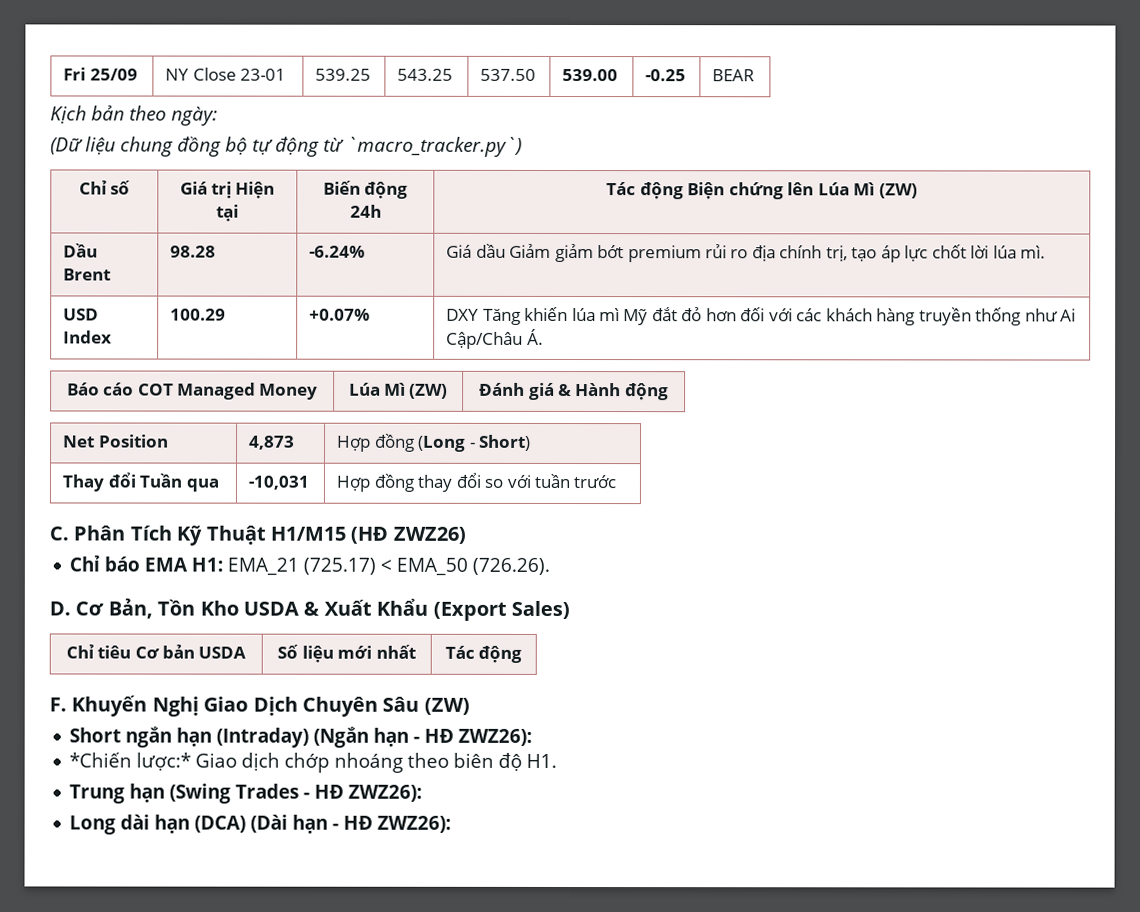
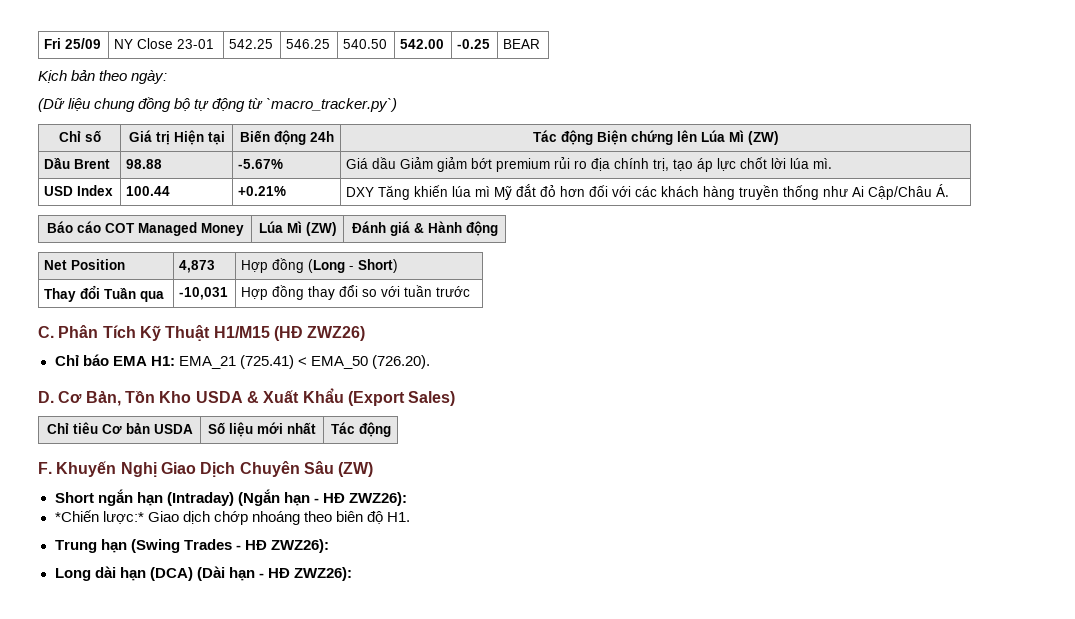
- Fri 25/09 | NY Close 23-01 | 539.25 | 543.25 | 537.50 | 539.00 | -0.25 | BEAR
+ Fri 25/09 | NY Close 23-01 | 542.25 | 546.25 | 540.50 | 542.00 | -0.25 | BEAR
- Dầu Brent | 98.28 | -6.24% | Giá dầu Giảm giảm bớt premium rủi ro địa chính trị, tạo áp lực chốt lời lúa mì.
+ Dầu Brent | 98.88 | -5.67% | Giá dầu Giảm giảm bớt premium rủi ro địa chính trị, tạo áp lực chốt lời lúa mì.
- USD Index | 100.29 | +0.07% | DXY Tăng khiến lúa mì Mỹ đắt đỏ hơn đối với các khách hàng truyền thống như Ai Cập/Châu Á.
+ USD Index | 100.44 | +0.21% | DXY Tăng khiến lúa mì Mỹ đắt đỏ hơn đối với các khách hàng truyền thống như Ai Cập/Châu Á.
- Chỉ báo EMA H1: EMA_21 (725.17) < EMA_50 (726.26).
+ Chỉ báo EMA H1: EMA_21 (725.41) < EMA_50 (726.20).

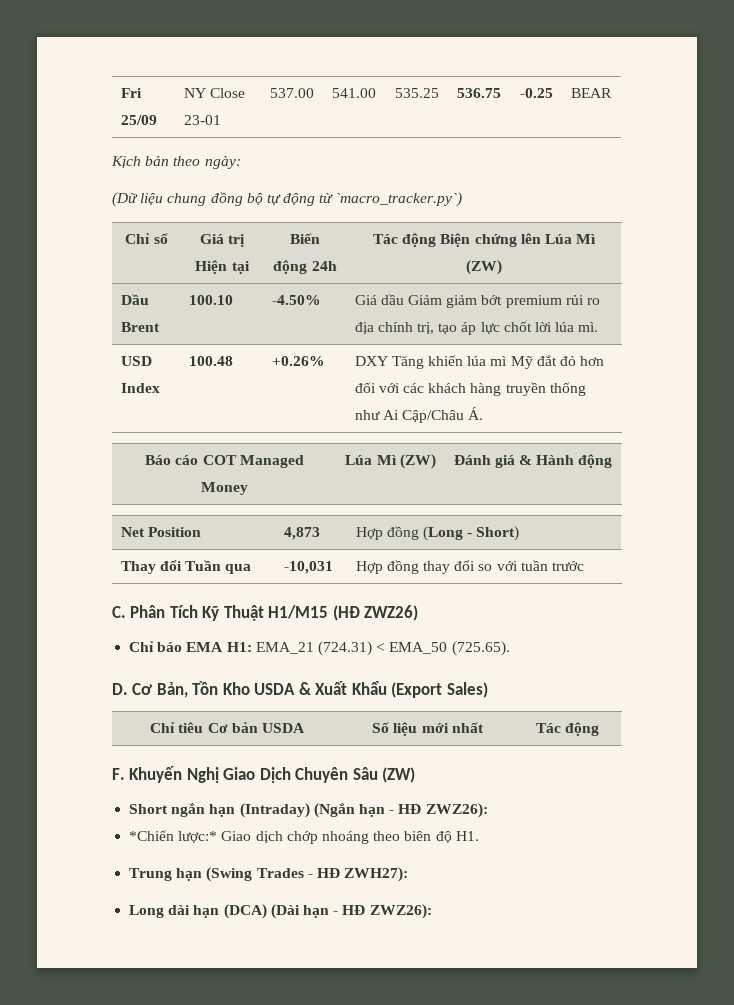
- Fri 25/09 | NY Close 23-01 | 542.25 | 546.25 | 540.50 | 542.00 | -0.25 | BEAR
+ Fri 25/09 | NY Close 23-01 | 537.00 | 541.00 | 535.25 | 536.75 | -0.25 | BEAR
- Dầu Brent | 98.88 | -5.67% | Giá dầu Giảm giảm bớt premium rủi ro địa chính trị, tạo áp lực chốt lời lúa mì.
+ Dầu Brent | 100.10 | -4.50% | Giá dầu Giảm giảm bớt premium rủi ro địa chính trị, tạo áp lực chốt lời lúa mì.
- USD Index | 100.44 | +0.21% | DXY Tăng khiến lúa mì Mỹ đắt đỏ hơn đối với các khách hàng truyền thống như Ai Cập/Châu Á.
+ USD Index | 100.48 | +0.26% | DXY Tăng khiến lúa mì Mỹ đắt đỏ hơn đối với các khách hàng truyền thống như Ai Cập/Châu Á.
- Chỉ báo EMA H1: EMA_21 (725.41) < EMA_50 (726.20).
+ Chỉ báo EMA H1: EMA_21 (724.31) < EMA_50 (725.65).
- Trung hạn (Swing Trades - HĐ ZWZ26):
+ Trung hạn (Swing Trades - HĐ ZWH27):

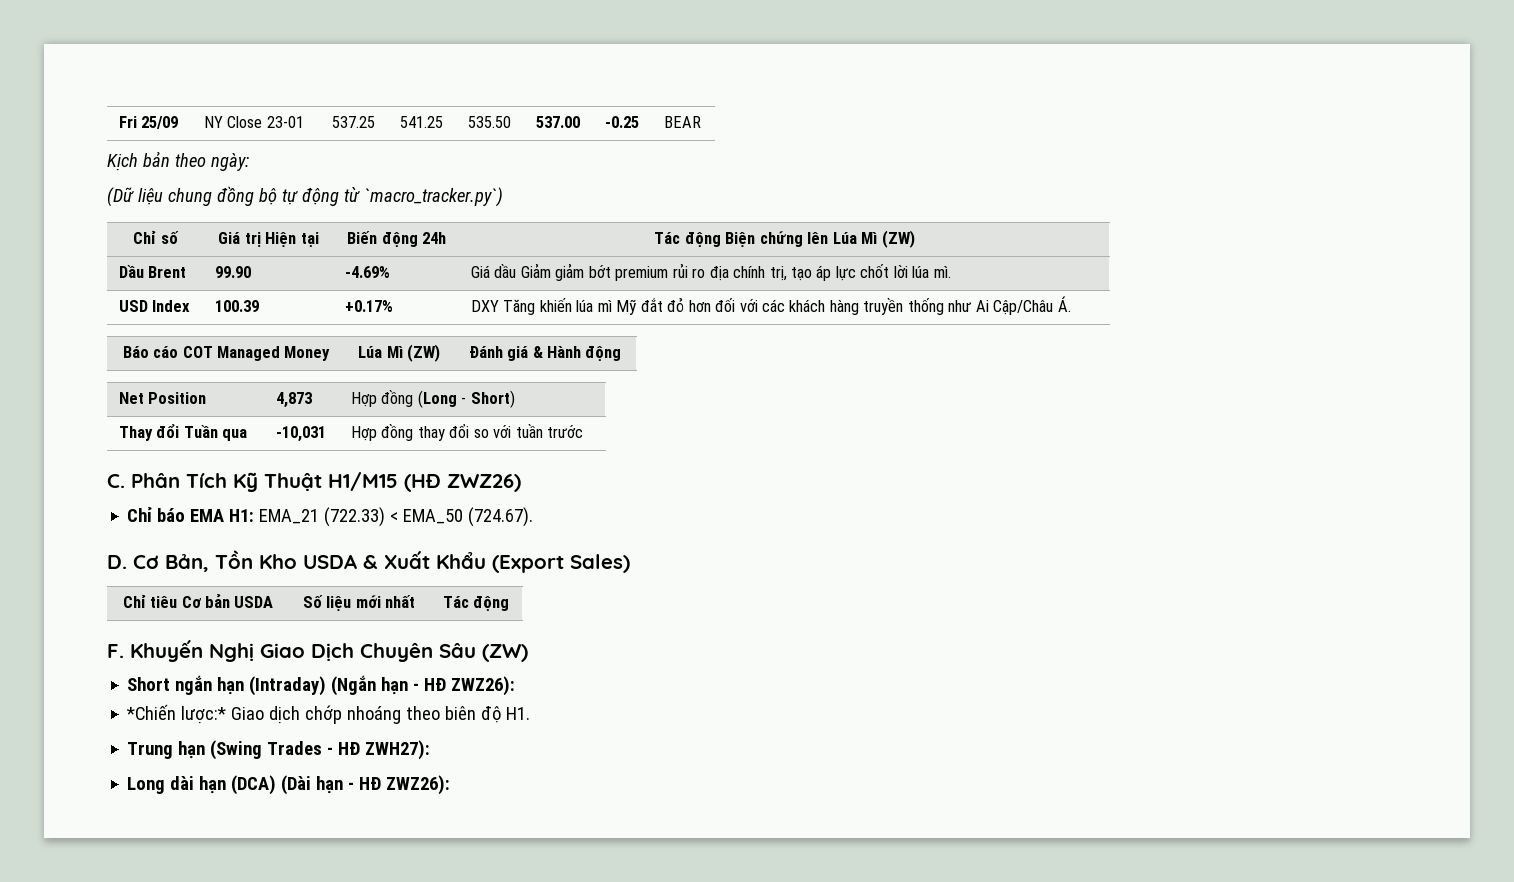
- Fri 25/09 | NY Close 23-01 | 537.00 | 541.00 | 535.25 | 536.75 | -0.25 | BEAR
+ Fri 25/09 | NY Close 23-01 | 537.25 | 541.25 | 535.50 | 537.00 | -0.25 | BEAR
- Dầu Brent | 100.10 | -4.50% | Giá dầu Giảm giảm bớt premium rủi ro địa chính trị, tạo áp lực chốt lời lúa mì.
+ Dầu Brent | 99.90 | -4.69% | Giá dầu Giảm giảm bớt premium rủi ro địa chính trị, tạo áp lực chốt lời lúa mì.
- USD Index | 100.48 | +0.26% | DXY Tăng khiến lúa mì Mỹ đắt đỏ hơn đối với các khách hàng truyền thống như Ai Cập/Châu Á.
+ USD Index | 100.39 | +0.17% | DXY Tăng khiến lúa mì Mỹ đắt đỏ hơn đối với các khách hàng truyền thống như Ai Cập/Châu Á.
- Chỉ báo EMA H1: EMA_21 (724.31) < EMA_50 (725.65).
+ Chỉ báo EMA H1: EMA_21 (722.33) < EMA_50 (724.67).

